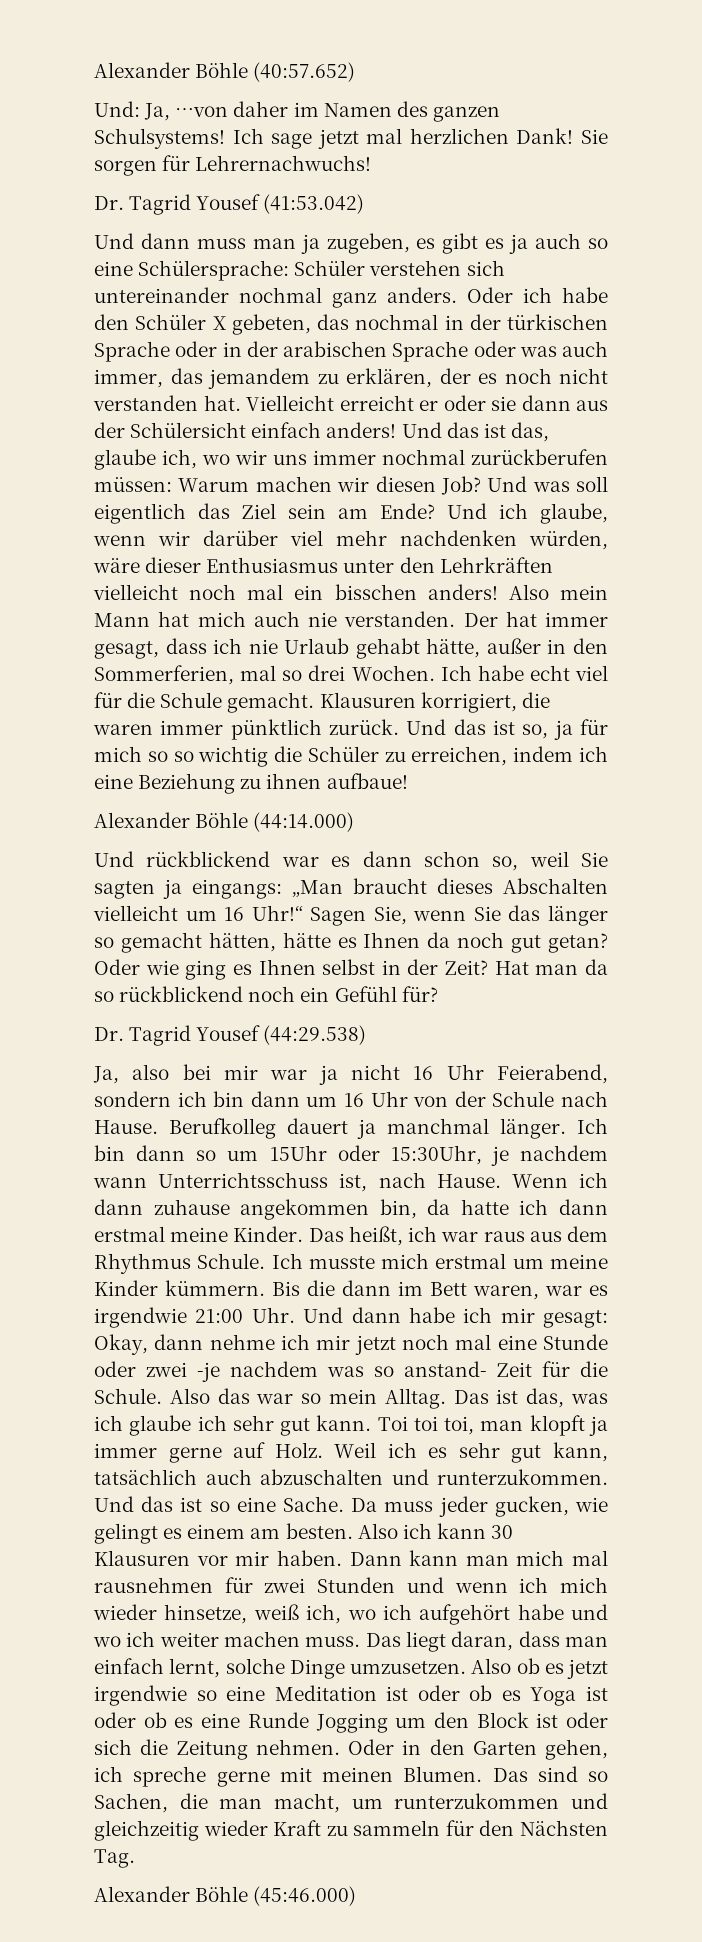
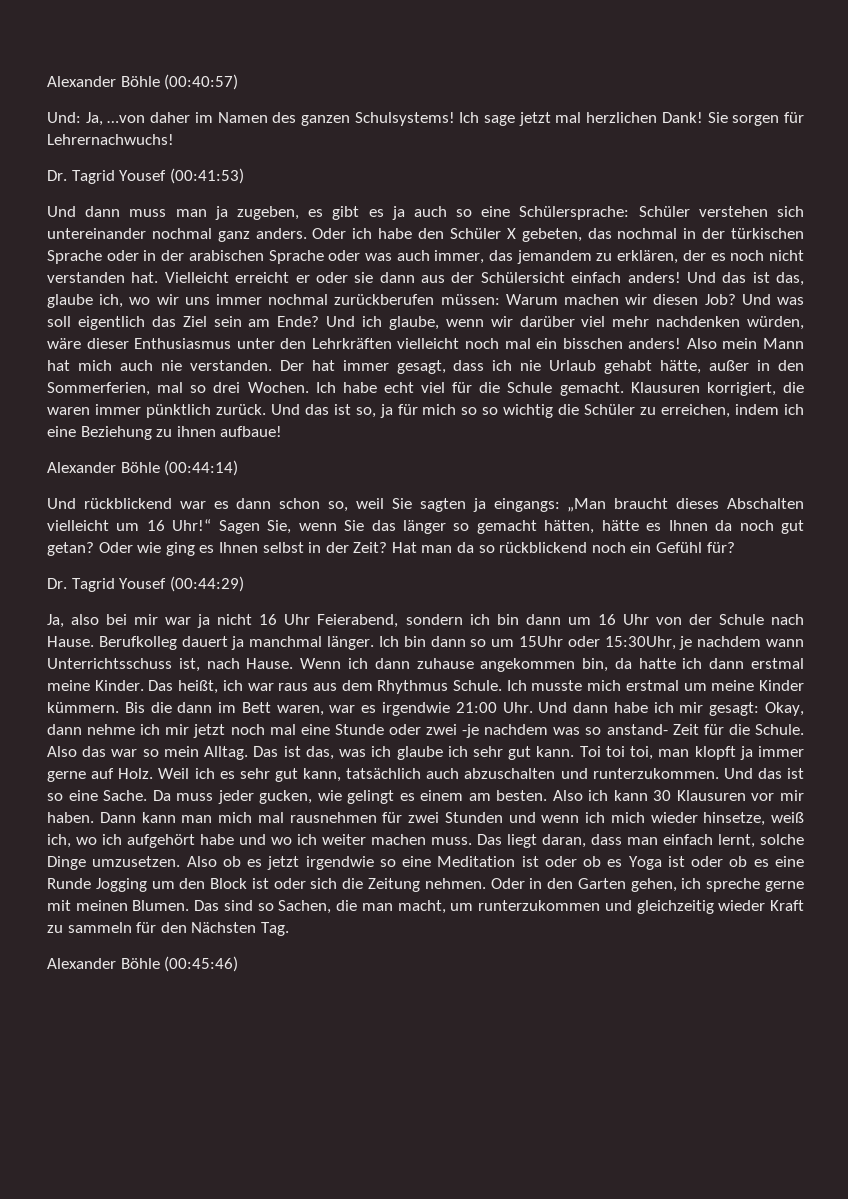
- Alexander Böhle (40:57.652)
+ Alexander Böhle (00:40:57)
- Dr. Tagrid Yousef (41:53.042)
+ Dr. Tagrid Yousef (00:41:53)
- Alexander Böhle (44:14.000)
+ Alexander Böhle (00:44:14)
- Dr. Tagrid Yousef (44:29.538)
+ Dr. Tagrid Yousef (00:44:29)
- Alexander Böhle (45:46.000)
+ Alexander Böhle (00:45:46)

